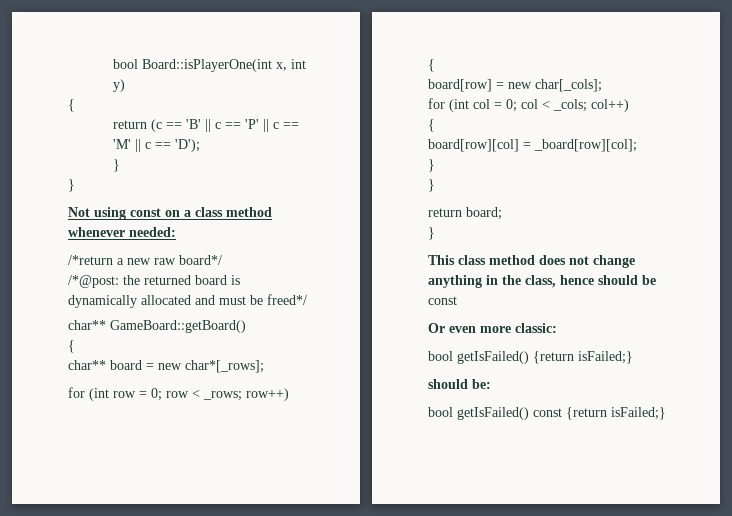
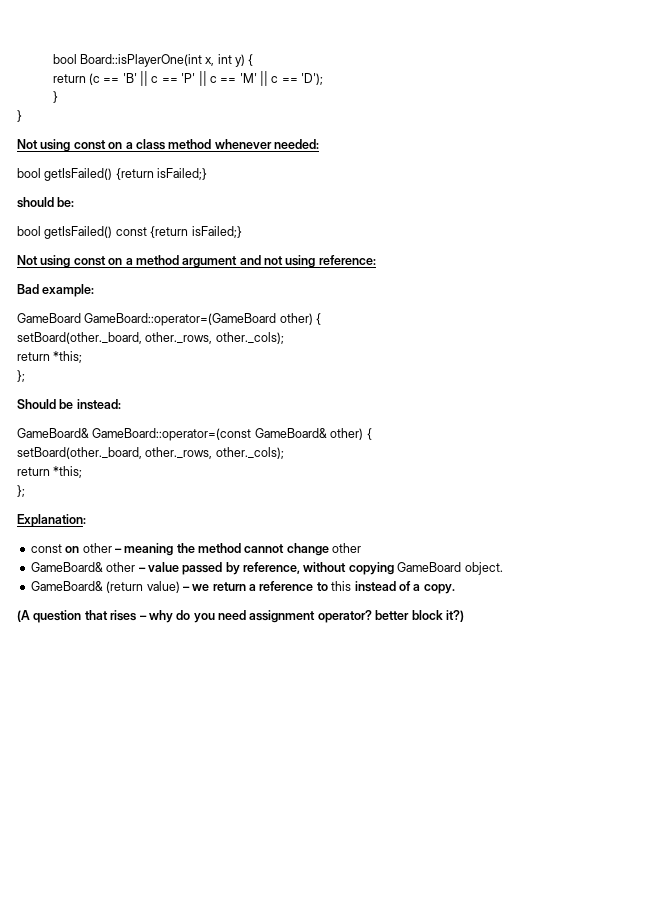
- bool Board::isPlayerOne(int x, int y)
- {
+ bool Board::isPlayerOne(int x, int y) {
- /*return a new raw board*/
- /*@post: the returned board is dynamically allocated and must be freed*/
- char** GameBoard::getBoard()
- {
- char** board = new char*[_rows];
- for (int row = 0; row < _rows; row++)
- {
- board[row] = new char[_cols];
- for (int col = 0; col < _cols; col++)
- {
- board[row][col] = _board[row][col];
- }
- }
- return board;
- }
- This class method does not change anything in the class, hence should be const
- Or even more classic:
+ Not using const on a method argument and not using reference:
+ Bad example:
+ GameBoard GameBoard::operator=(GameBoard other) {
+ setBoard(other._board, other._rows, other._cols);
+ return *this;
+ };
+ Should be instead:
+ GameBoard& GameBoard::operator=(const GameBoard& other) {
+ setBoard(other._board, other._rows, other._cols);
+ return *this;
+ };
+ Explanation:
+ const on other – meaning the method cannot change other
+ GameBoard& other – value passed by reference, without copying GameBoard object.
+ GameBoard& (return value) – we return a reference to this instead of a copy.
+ (A question that rises – why do you need assignment operator? better block it?)

